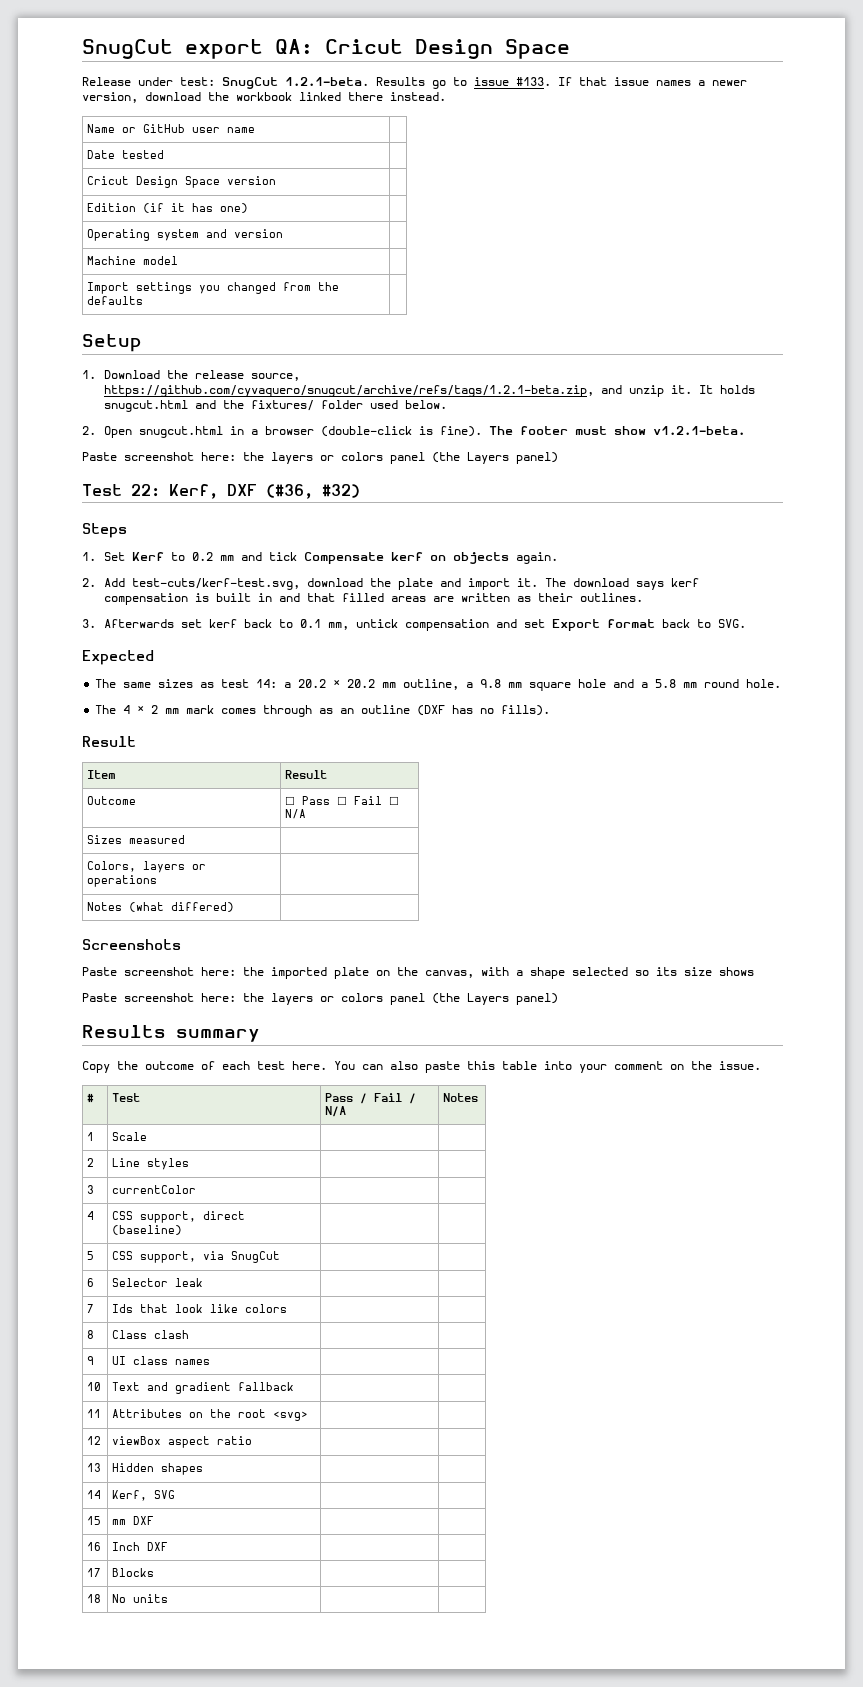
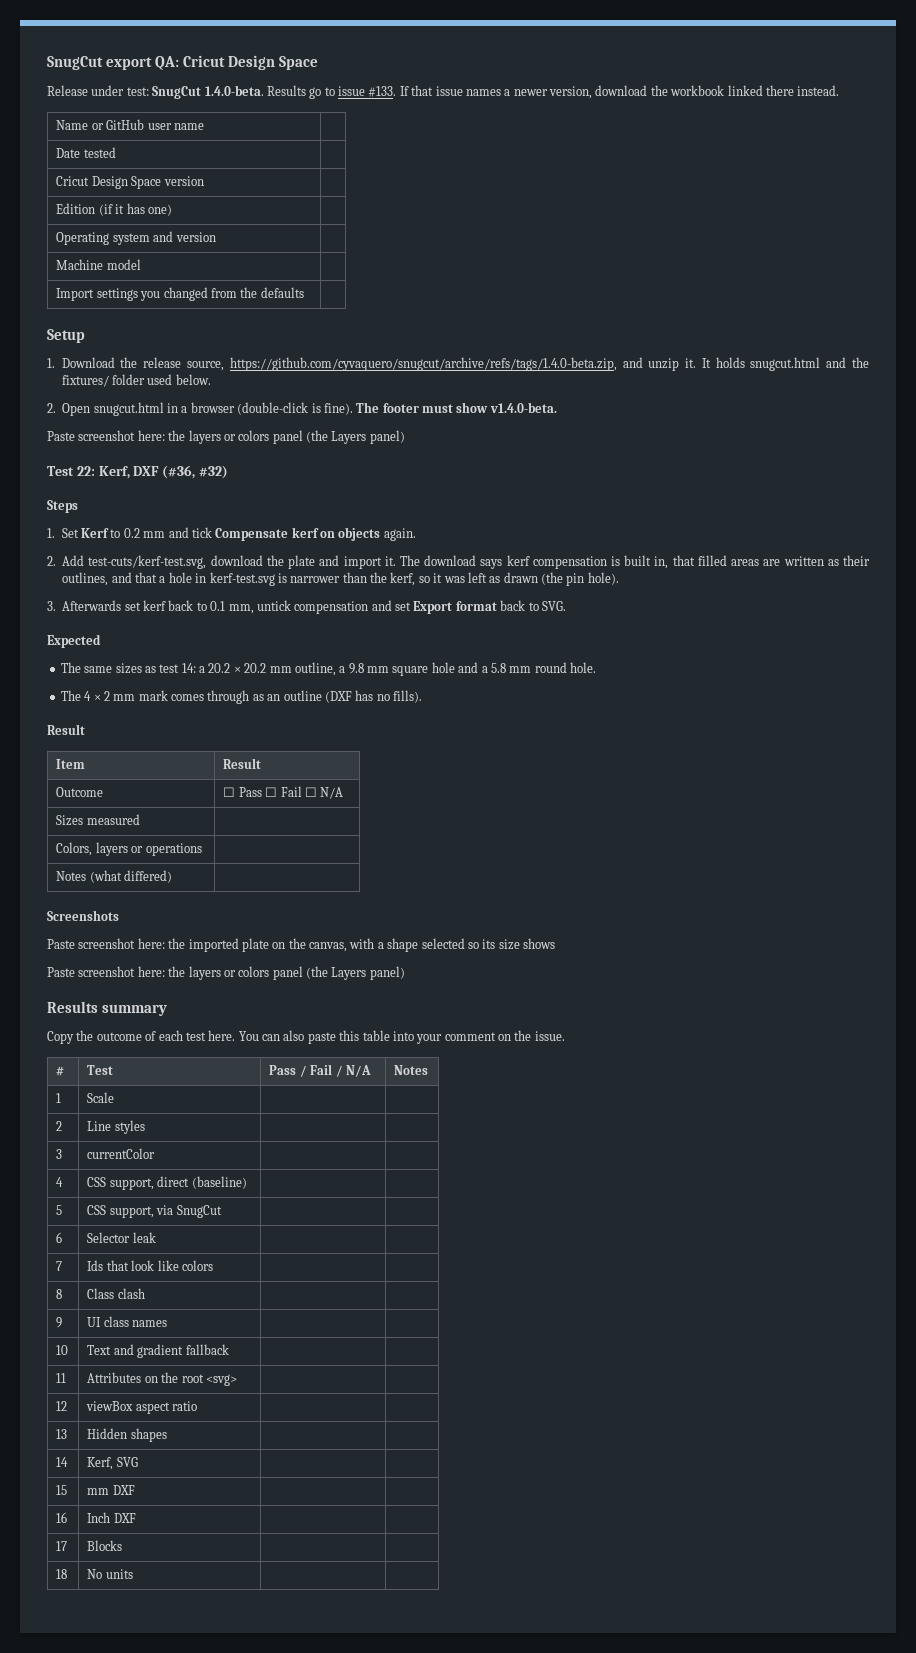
- Release under test: SnugCut 1.2.1-beta. Results go to issue #133.
+ Release under test: SnugCut 1.4.0-beta. Results go to issue #133.
- 1. Download the release source, https://github.com/cyvaquero/snugcut/archive/refs/tags/1.2.1-beta.zip, and unzip it.
+ 1. Download the release source, https://github.com/cyvaquero/snugcut/archive/refs/tags/1.4.0-beta.zip, and unzip it.
- The footer must show v1.2.1-beta.
+ The footer must show v1.4.0-beta.
- The download says kerf compensation is built in and that filled areas are written as their outlines.
+ The download says kerf compensation is built in, that filled areas are written as their outlines, and that a hole in kerf-test.svg is narrower than the kerf, so it was left as drawn (the pin hole).

